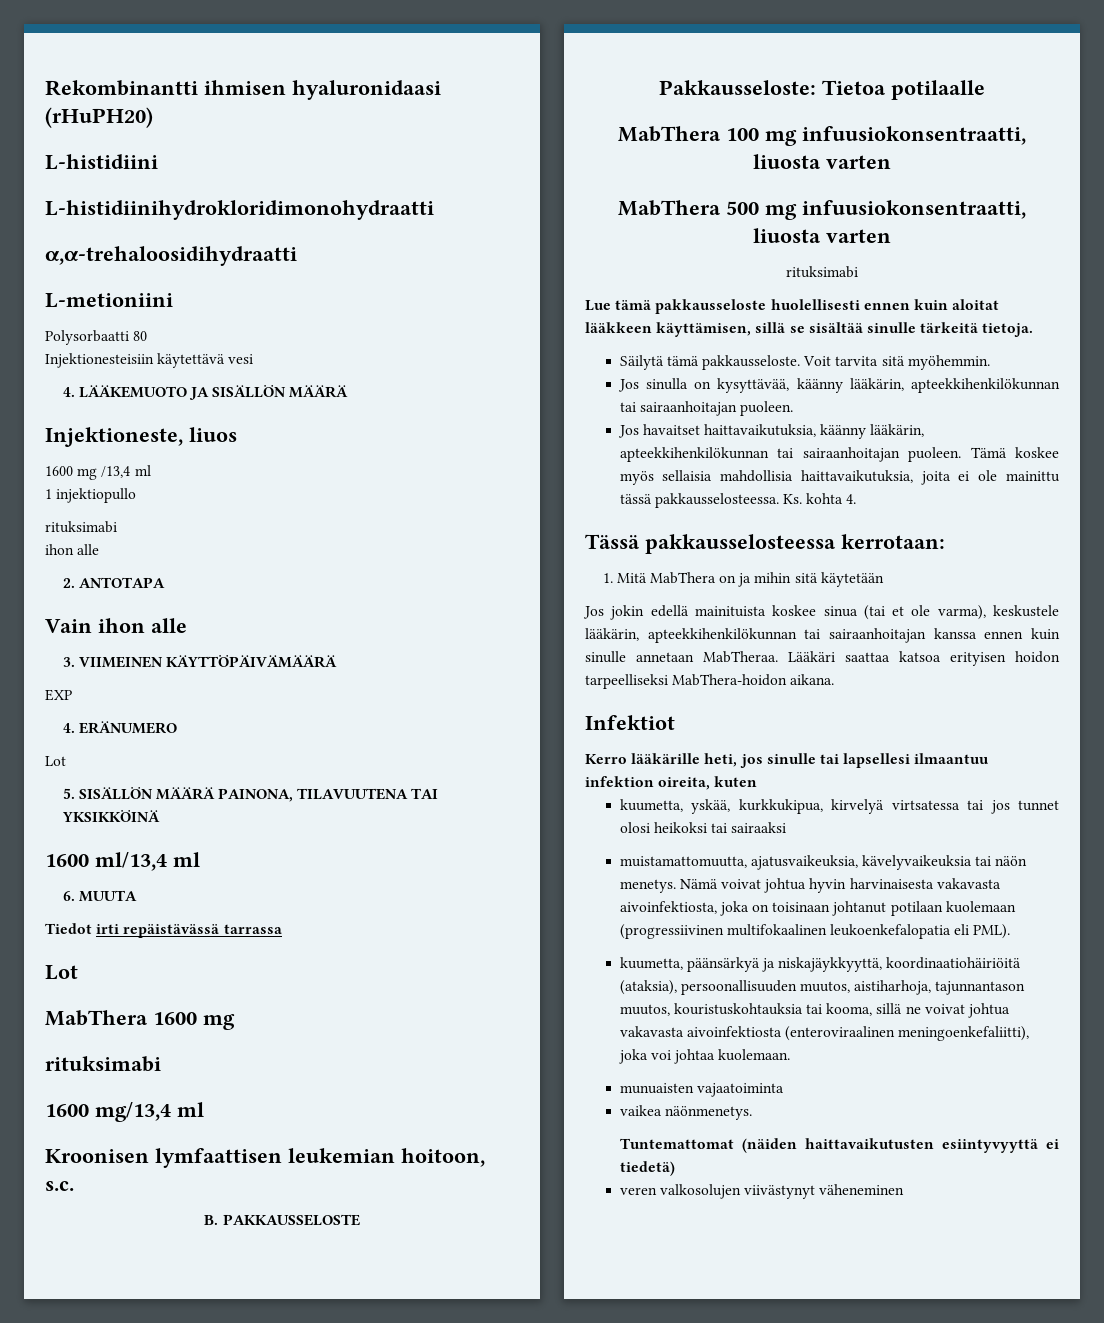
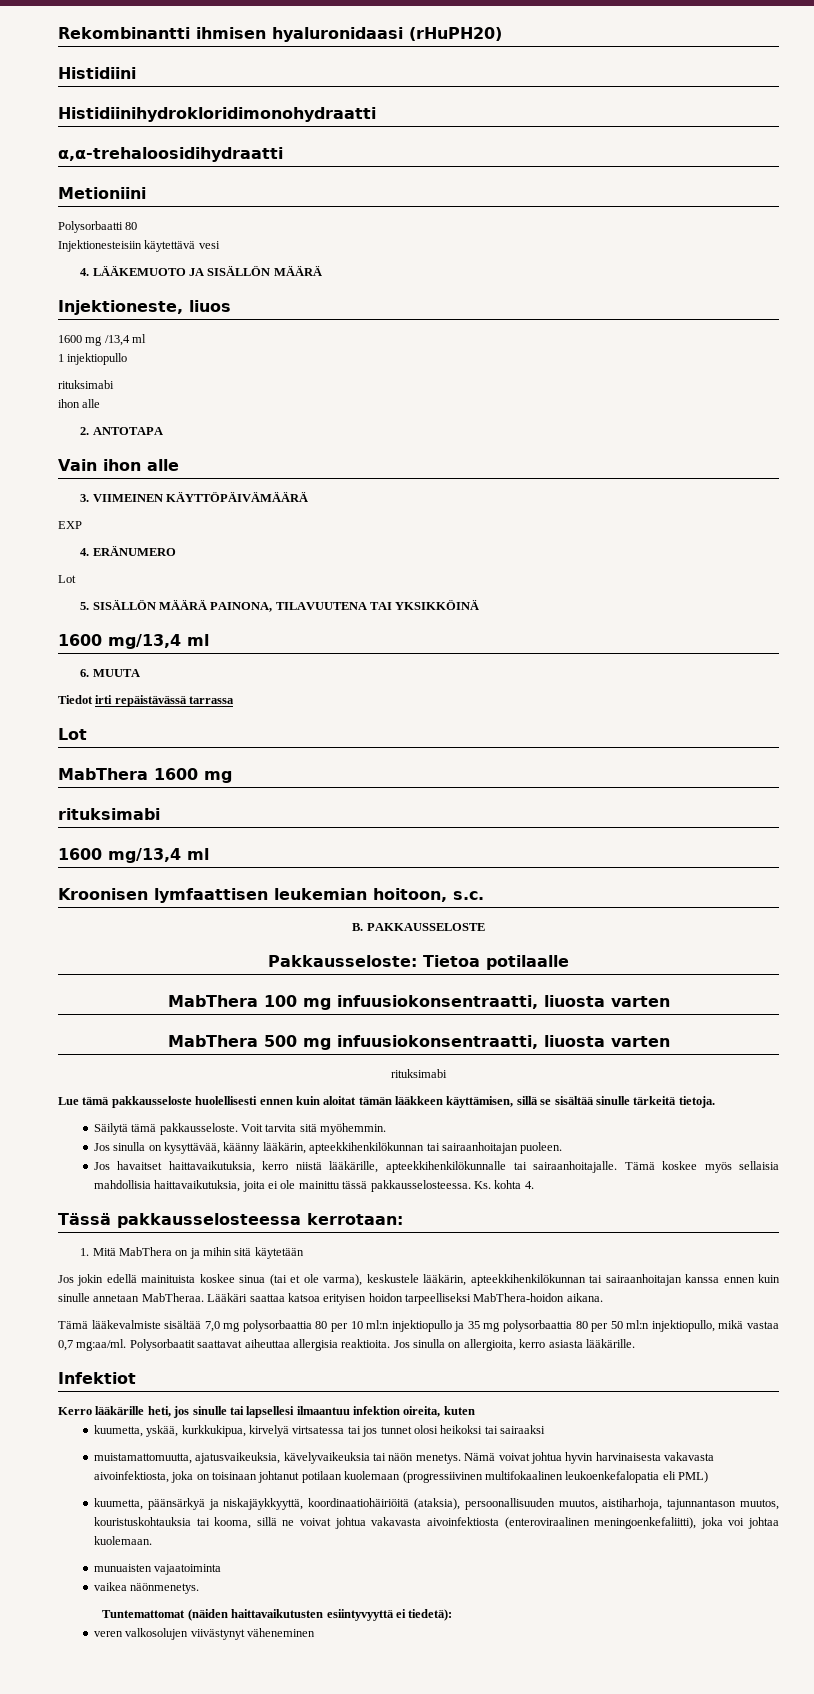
- L-histidiini
- L-histidiinihydrokloridimonohydraatti
+ Histidiini
+ Histidiinihydrokloridimonohydraatti
- L-metioniini
+ Metioniini
  5. SISÄLLÖN MÄÄRÄ PAINONA, TILAVUUTENA TAI YKSIKKÖINÄ
- 1600 ml/13,4 ml
+ 1600 mg/13,4 ml
- Lue tämä pakkausseloste huolellisesti ennen kuin aloitat lääkkeen käyttämisen, sillä se sisältää sinulle tärkeitä tietoja.
+ Lue tämä pakkausseloste huolellisesti ennen kuin aloitat tämän lääkkeen käyttämisen, sillä se sisältää sinulle tärkeitä tietoja.
- Jos havaitset haittavaikutuksia, käänny lääkärin, apteekkihenkilökunnan tai sairaanhoitajan puoleen.
+ Jos havaitset haittavaikutuksia, kerro niistä lääkärille, apteekkihenkilökunnalle tai sairaanhoitajalle.
+ Tämä lääkevalmiste sisältää 7,0 mg polysorbaattia 80 per 10 ml:n injektiopullo ja 35 mg polysorbaattia 80 per 50 ml:n injektiopullo, mikä vastaa 0,7 mg:aa/ml. Polysorbaatit saattavat aiheuttaa allergisia reaktioita. Jos sinulla on allergioita, kerro asiasta lääkärille.
- Nämä voivat johtua hyvin harvinaisesta vakavasta aivoinfektiosta, joka on toisinaan johtanut potilaan kuolemaan (progressiivinen multifokaalinen leukoenkefalopatia eli PML).
+ Nämä voivat johtua hyvin harvinaisesta vakavasta aivoinfektiosta, joka on toisinaan johtanut potilaan kuolemaan (progressiivinen multifokaalinen leukoenkefalopatia eli PML)
- Tuntemattomat (näiden haittavaikutusten esiintyvyyttä ei tiedetä)
+ Tuntemattomat (näiden haittavaikutusten esiintyvyyttä ei tiedetä):

